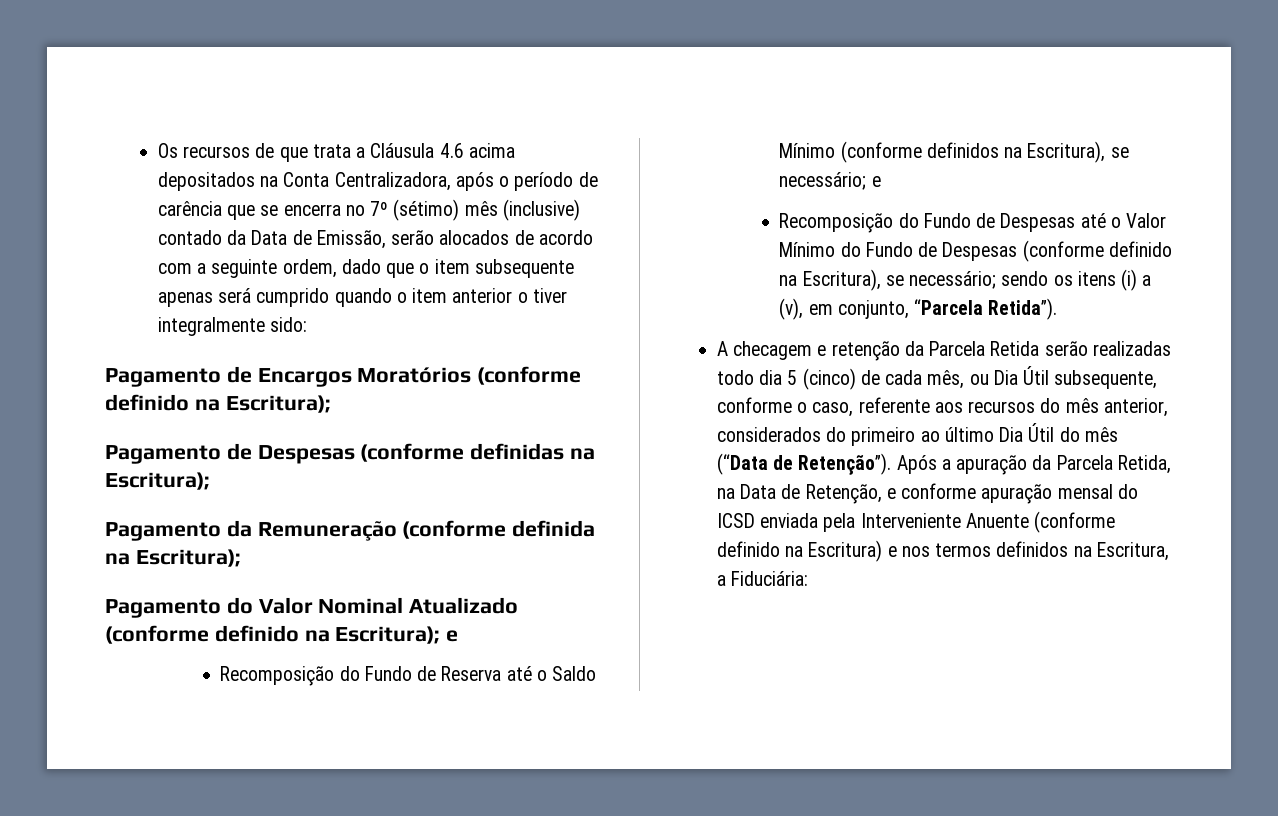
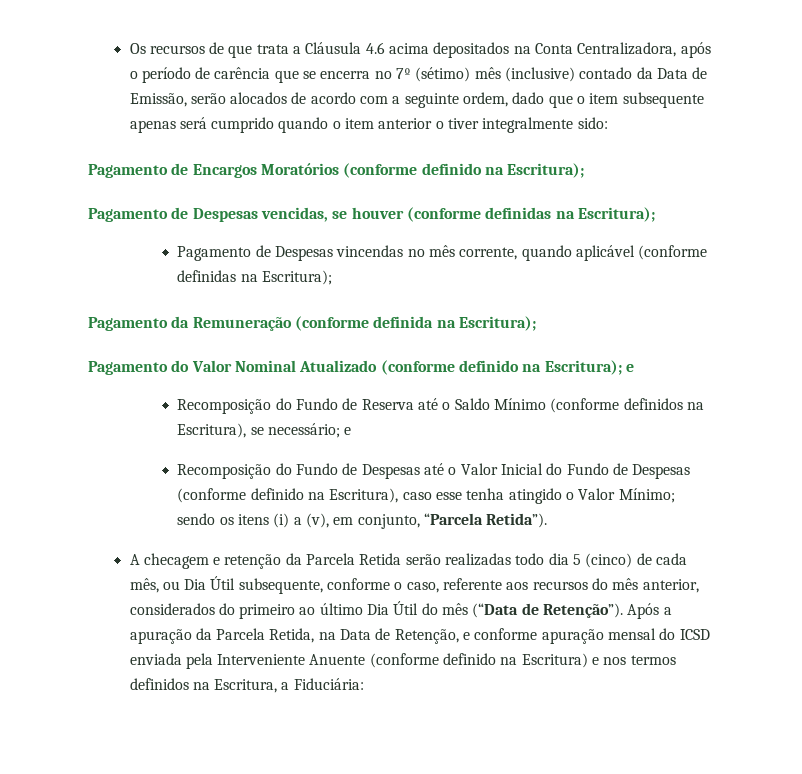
- Pagamento de Despesas (conforme definidas na Escritura);
+ Pagamento de Despesas vencidas, se houver (conforme definidas na Escritura);
+ Pagamento de Despesas vincendas no mês corrente, quando aplicável (conforme definidas na Escritura);
- Recomposição do Fundo de Despesas até o Valor Mínimo do Fundo de Despesas (conforme definido na Escritura), se necessário; sendo os itens (i) a (v), em conjunto, “Parcela Retida”).
+ Recomposição do Fundo de Despesas até o Valor Inicial do Fundo de Despesas (conforme definido na Escritura), caso esse tenha atingido o Valor Mínimo; sendo os itens (i) a (v), em conjunto, “Parcela Retida”).

